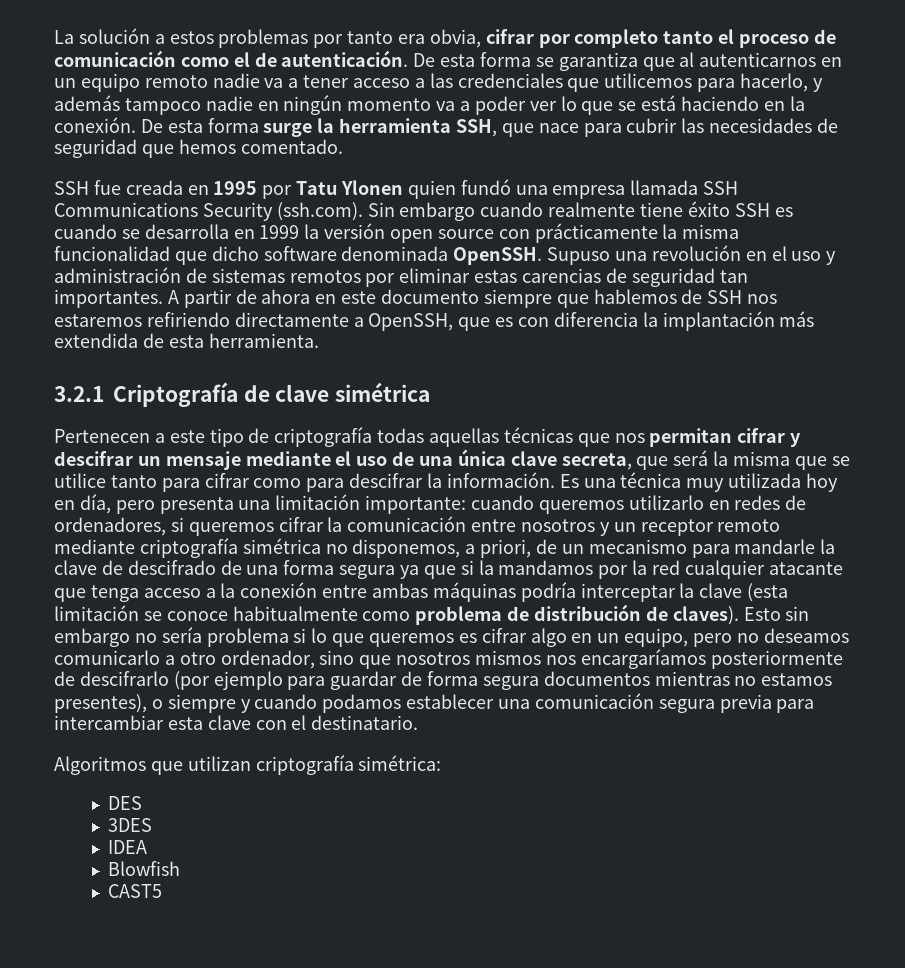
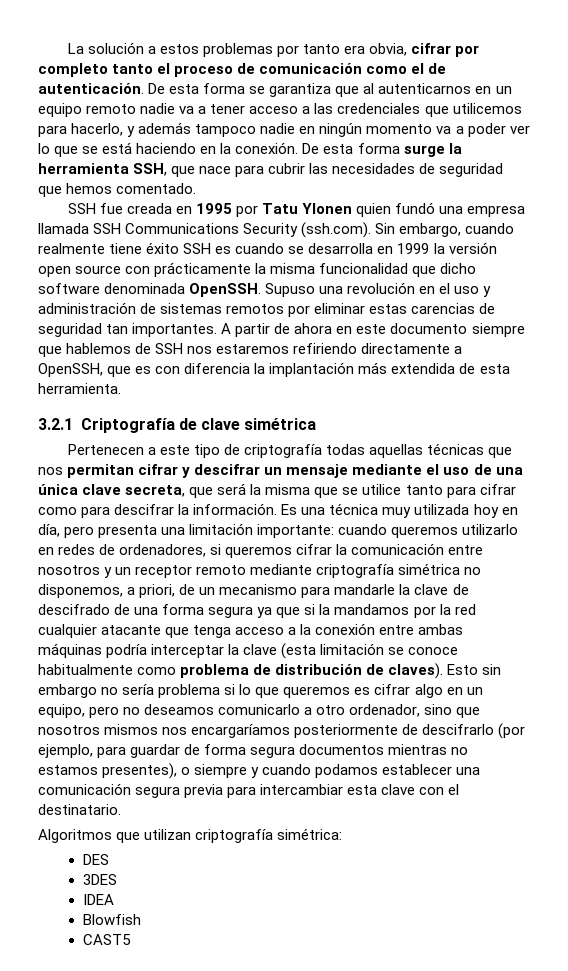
- SSH fue creada en 1995 por Tatu Ylonen quien fundó una empresa llamada SSH Communications Security (ssh.com). Sin embargo cuando realmente tiene éxito SSH es cuando se desarrolla en 1999 la versión open source con prácticamente la misma funcionalidad que dicho software denominada OpenSSH.
+ SSH fue creada en 1995 por Tatu Ylonen quien fundó una empresa llamada SSH Communications Security (ssh.com). Sin embargo, cuando realmente tiene éxito SSH es cuando se desarrolla en 1999 la versión open source con prácticamente la misma funcionalidad que dicho software denominada OpenSSH.
- Esto sin embargo no sería problema si lo que queremos es cifrar algo en un equipo, pero no deseamos comunicarlo a otro ordenador, sino que nosotros mismos nos encargaríamos posteriormente de descifrarlo (por ejemplo para guardar de forma segura documentos mientras no estamos presentes), o siempre y cuando podamos establecer una comunicación segura previa para intercambiar esta clave con el destinatario.
+ Esto sin embargo no sería problema si lo que queremos es cifrar algo en un equipo, pero no deseamos comunicarlo a otro ordenador, sino que nosotros mismos nos encargaríamos posteriormente de descifrarlo (por ejemplo, para guardar de forma segura documentos mientras no estamos presentes), o siempre y cuando podamos establecer una comunicación segura previa para intercambiar esta clave con el destinatario.

